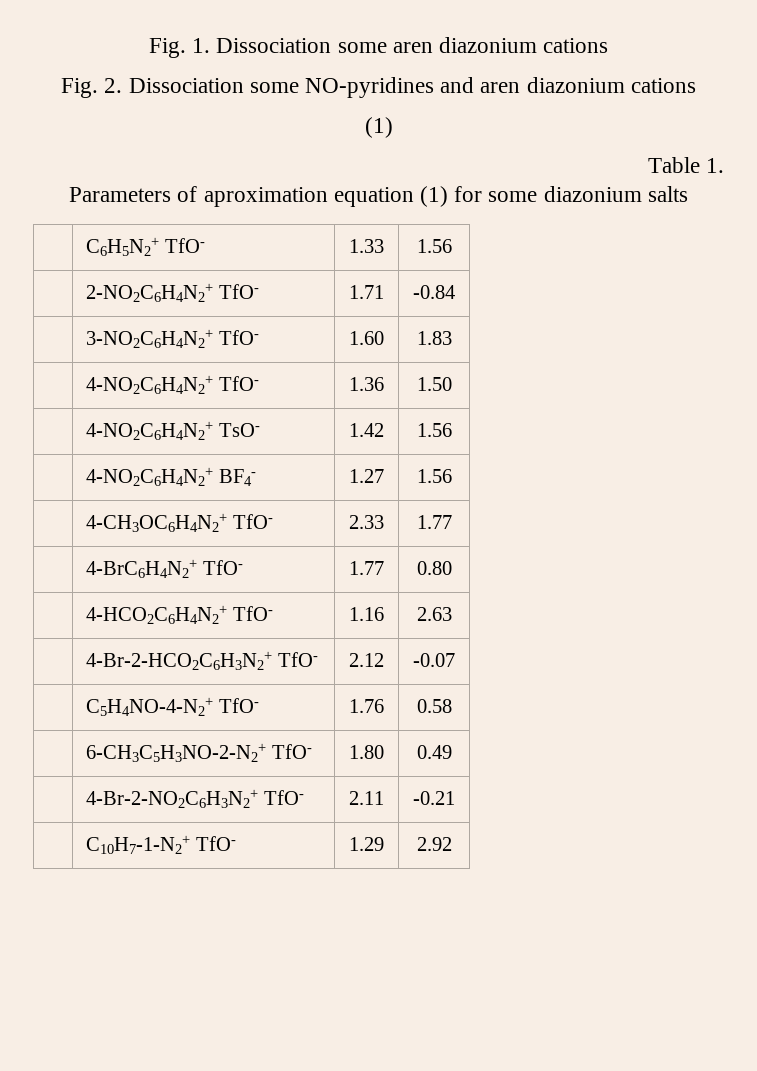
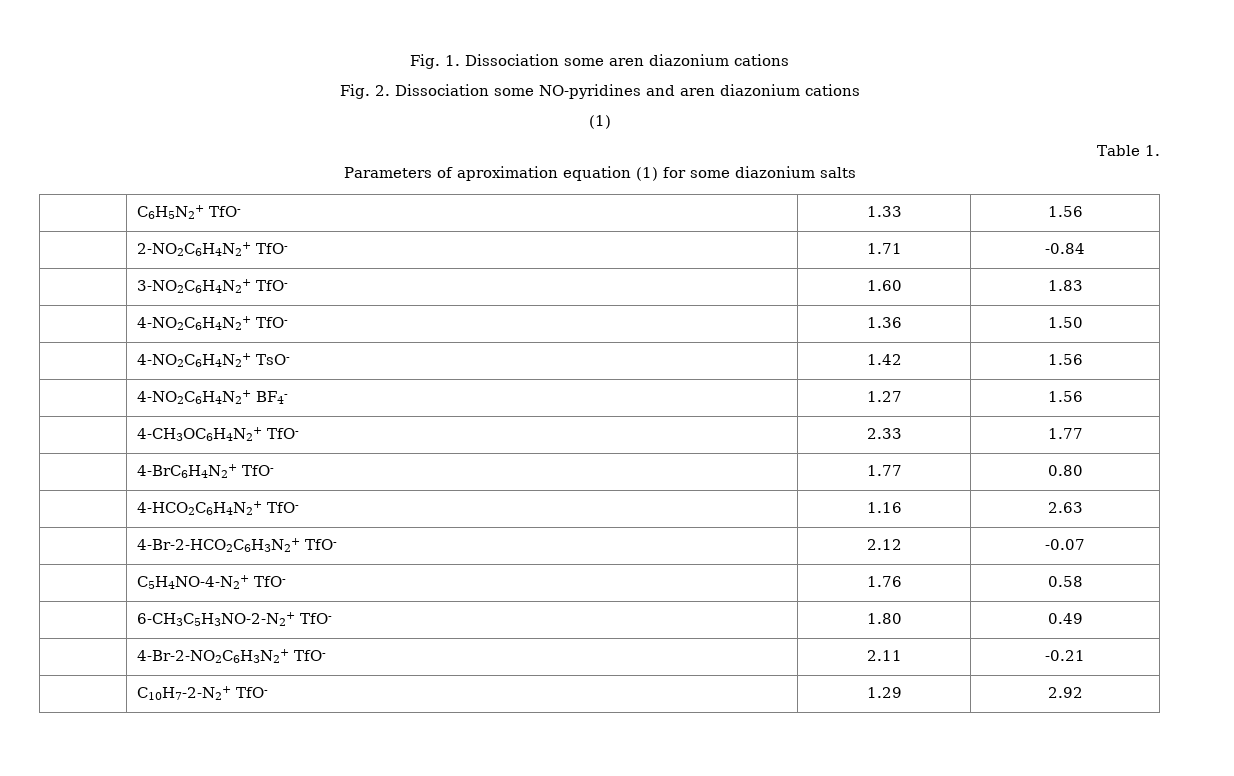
- | C10H7-1-N2+ TfO- | 1.29 | 2.92
+ | C10H7-2-N2+ TfO- | 1.29 | 2.92

